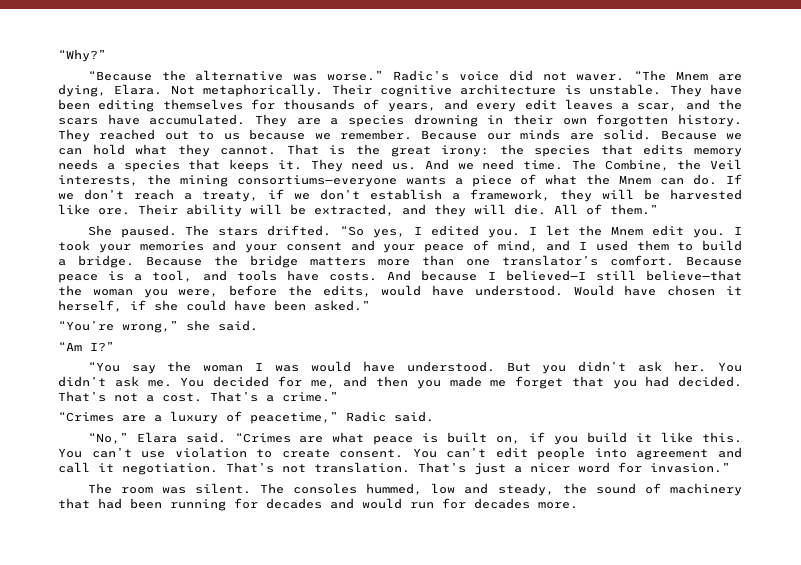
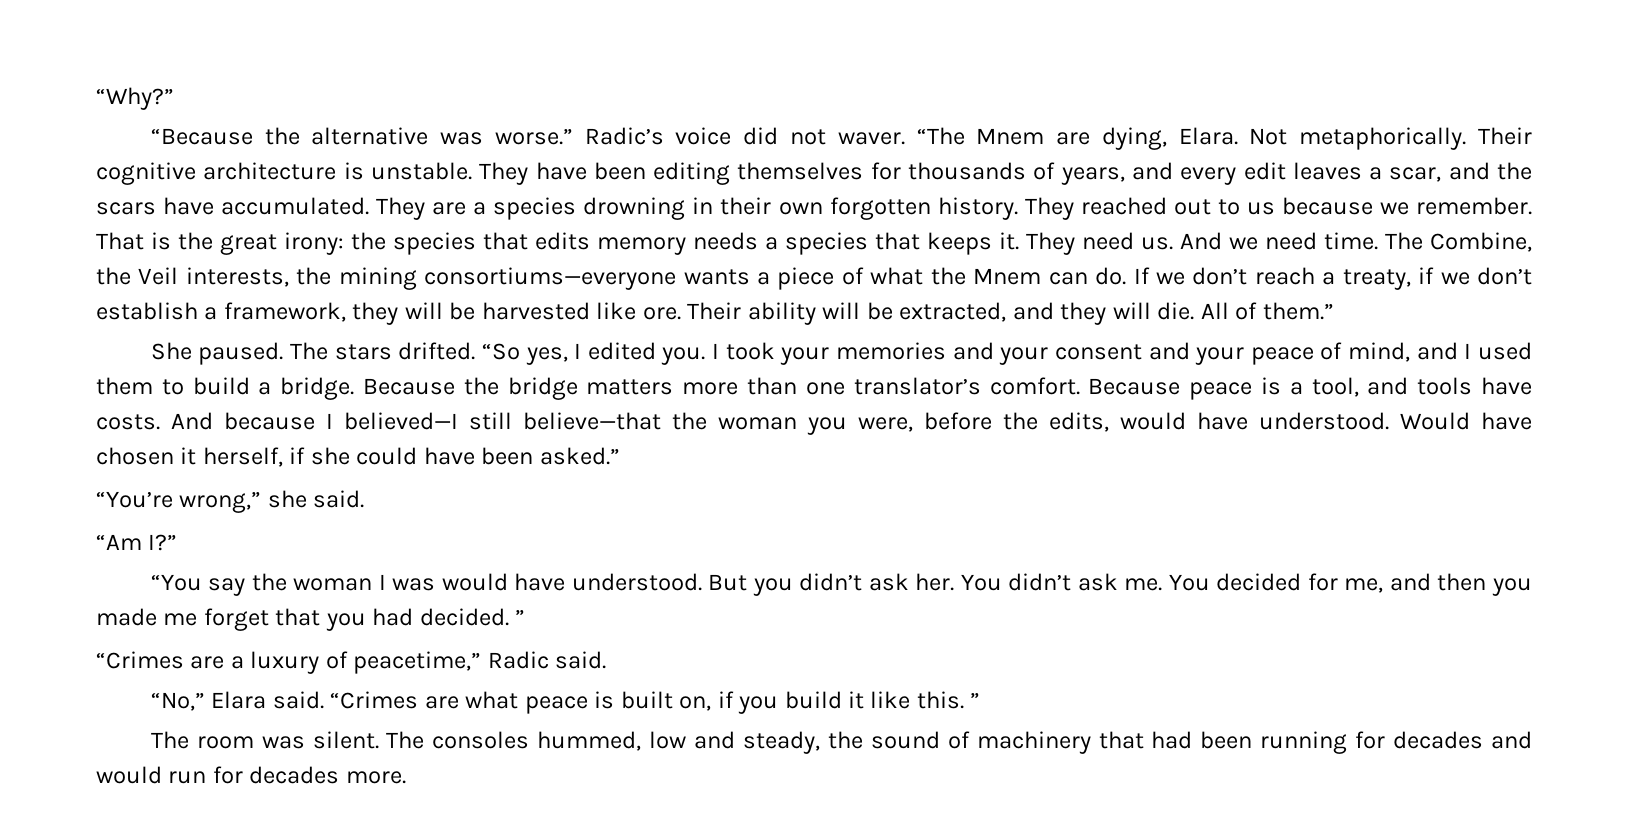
- Because our minds are solid. Because we can hold what they cannot.
- I let the Mnem edit you. I took your memories and your consent and your peace of mind, and I used them to build a bridge.
+ I took your memories and your consent and your peace of mind, and I used them to build a bridge.
- You decided for me, and then you made me forget that you had decided. That’s not a cost. That’s a crime.”
+ You decided for me, and then you made me forget that you had decided. ”
- “Crimes are what peace is built on, if you build it like this. You can’t use violation to create consent. You can’t edit people into agreement and call it negotiation. That’s not translation. That’s just a nicer word for invasion.”
+ “Crimes are what peace is built on, if you build it like this. ”

